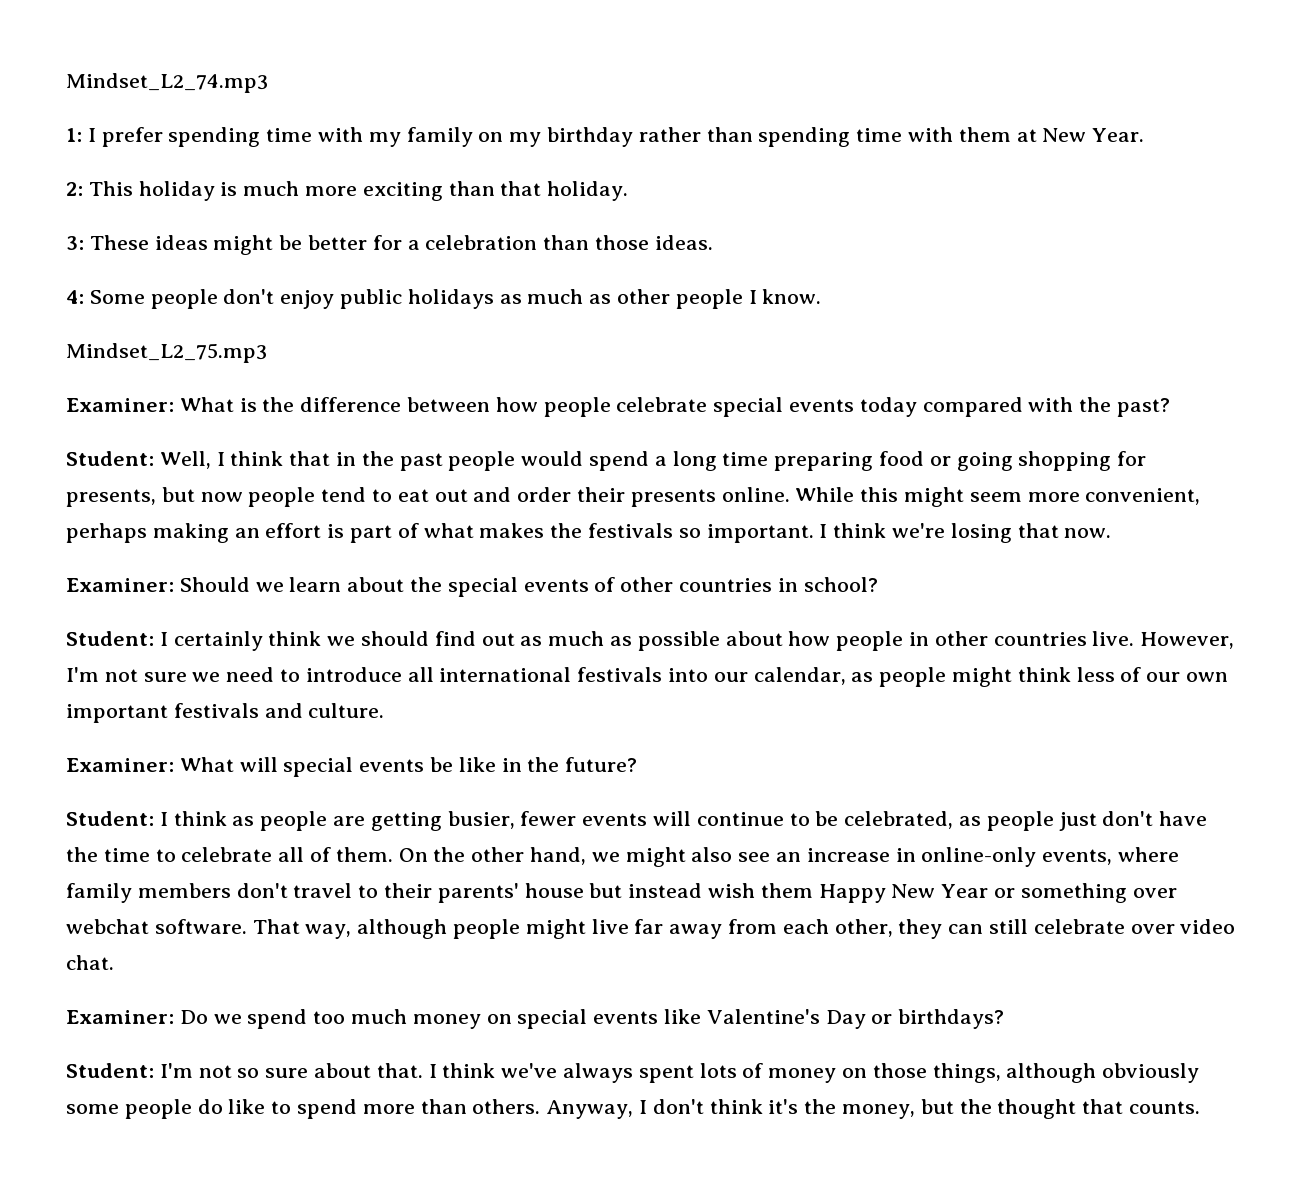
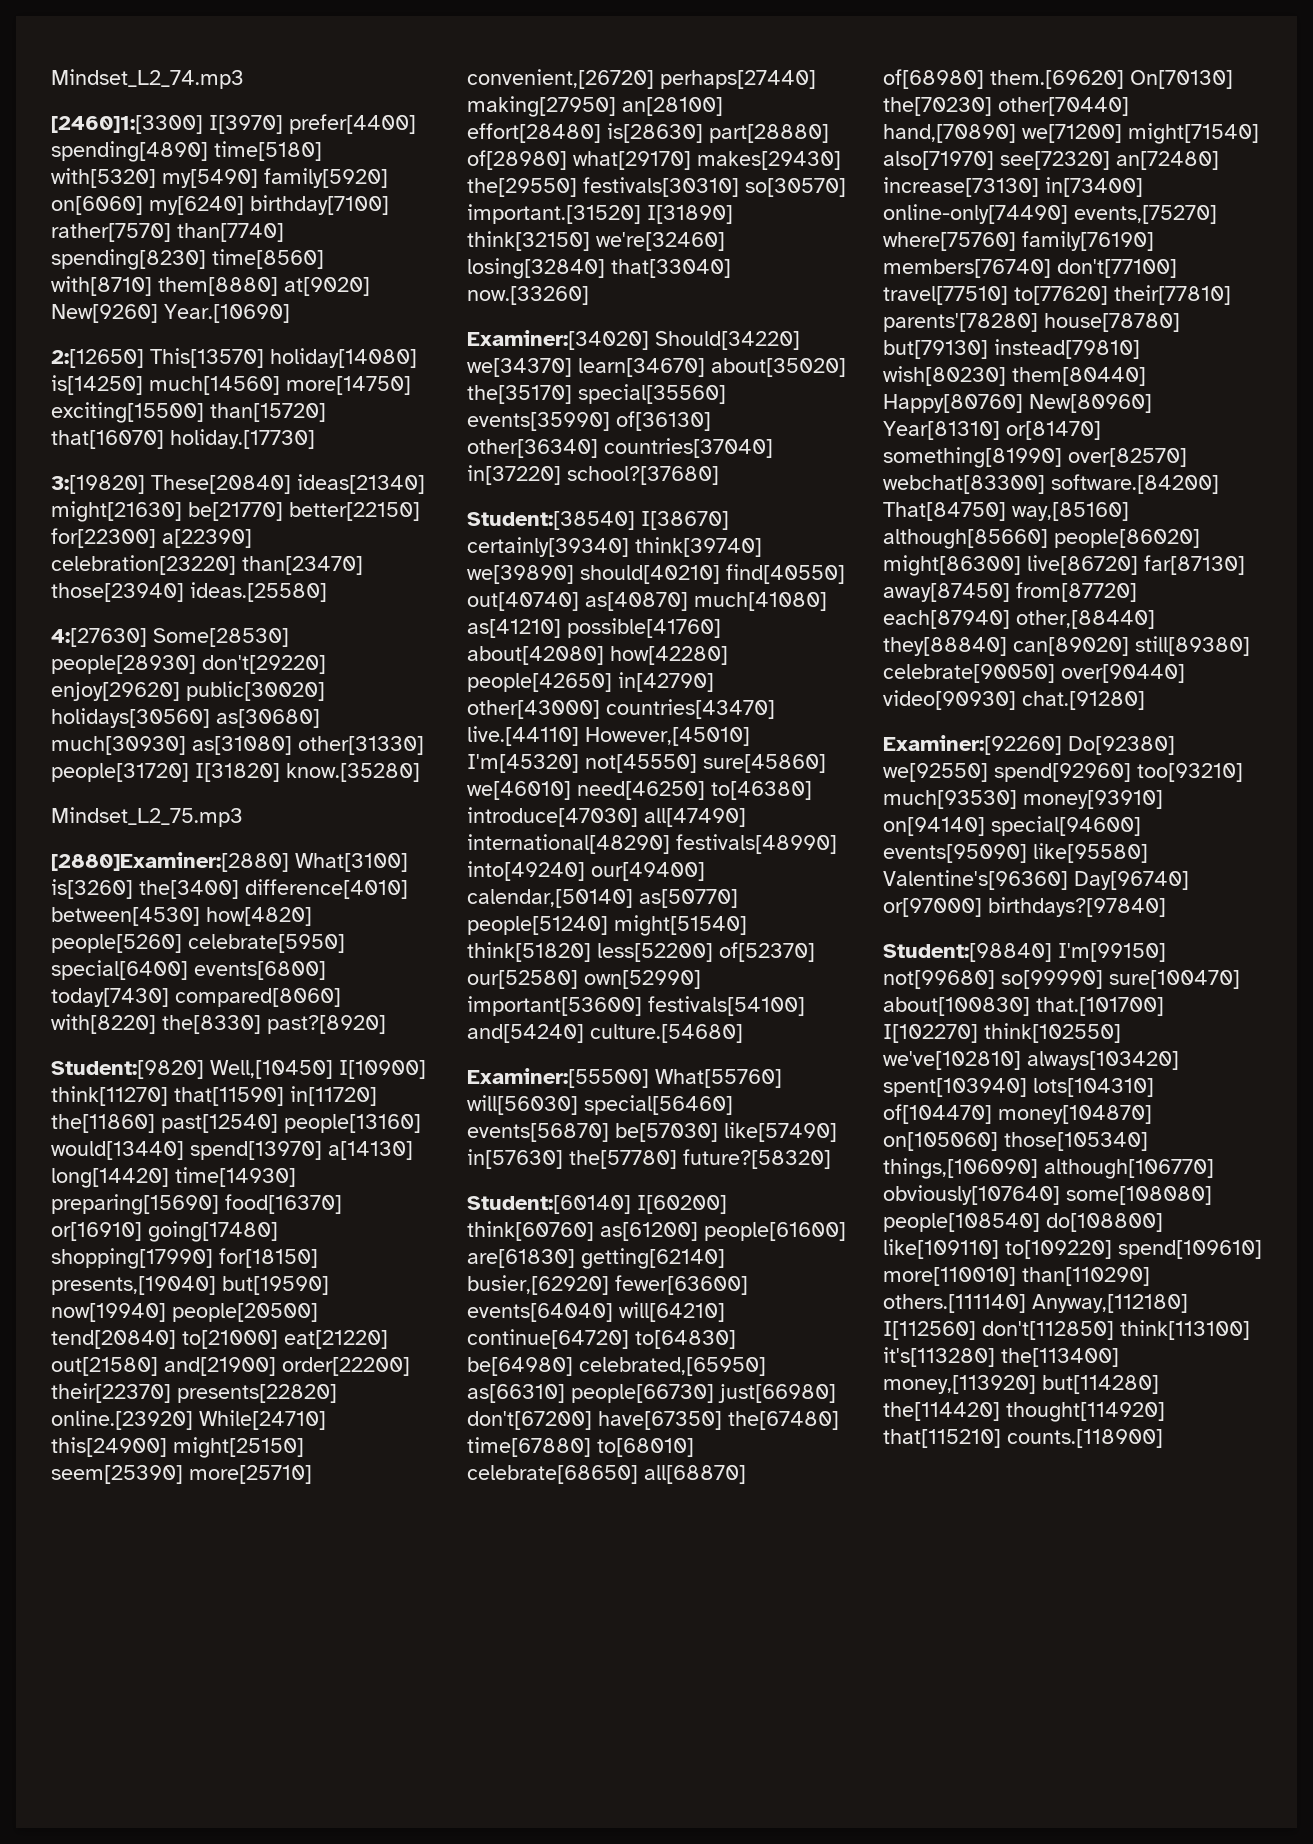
- 1: I prefer spending time with my family on my birthday rather than spending time with them at New Year.
- 2: This holiday is much more exciting than that holiday.
- 3: These ideas might be better for a celebration than those ideas.
- 4: Some people don't enjoy public holidays as much as other people I know.
+ [2460]1:[3300] I[3970] prefer[4400] spending[4890] time[5180] with[5320] my[5490] family[5920] on[6060] my[6240] birthday[7100] rather[7570] than[7740] spending[8230] time[8560] with[8710] them[8880] at[9020] New[9260] Year.[10690]
+ 2:[12650] This[13570] holiday[14080] is[14250] much[14560] more[14750] exciting[15500] than[15720] that[16070] holiday.[17730]
+ 3:[19820] These[20840] ideas[21340] might[21630] be[21770] better[22150] for[22300] a[22390] celebration[23220] than[23470] those[23940] ideas.[25580]
+ 4:[27630] Some[28530] people[28930] don't[29220] enjoy[29620] public[30020] holidays[30560] as[30680] much[30930] as[31080] other[31330] people[31720] I[31820] know.[35280]
  Mindset_L2_75.mp3
- Examiner: What is the difference between how people celebrate special events today compared with the past?
- Student: Well, I think that in the past people would spend a long time preparing food or going shopping for presents, but now people tend to eat out and order their presents online. While this might seem more convenient, perhaps making an effort is part of what makes the festivals so important. I think we're losing that now.
- Examiner: Should we learn about the special events of other countries in school?
- Student: I certainly think we should find out as much as possible about how people in other countries live. However, I'm not sure we need to introduce all international festivals into our calendar, as people might think less of our own important festivals and culture.
- Examiner: What will special events be like in the future?
- Student: I think as people are getting busier, fewer events will continue to be celebrated, as people just don't have the time to celebrate all of them. On the other hand, we might also see an increase in online-only events, where family members don't travel to their parents' house but instead wish them Happy New Year or something over webchat software. That way, although people might live far away from each other, they can still celebrate over video chat.
- Examiner: Do we spend too much money on special events like Valentine's Day or birthdays?
- Student: I'm not so sure about that. I think we've always spent lots of money on those things, although obviously some people do like to spend more than others. Anyway, I don't think it's the money, but the thought that counts.
+ [2880]Examiner:[2880] What[3100] is[3260] the[3400] difference[4010] between[4530] how[4820] people[5260] celebrate[5950] special[6400] events[6800] today[7430] compared[8060] with[8220] the[8330] past?[8920]
+ Student:[9820] Well,[10450] I[10900] think[11270] that[11590] in[11720] the[11860] past[12540] people[13160] would[13440] spend[13970] a[14130] long[14420] time[14930] preparing[15690] food[16370] or[16910] going[17480] shopping[17990] for[18150] presents,[19040] but[19590] now[19940] people[20500] tend[20840] to[21000] eat[21220] out[21580] and[21900] order[22200] their[22370] presents[22820] online.[23920] While[24710] this[24900] might[25150] seem[25390] more[25710] convenient,[26720] perhaps[27440] making[27950] an[28100] effort[28480] is[28630] part[28880] of[28980] what[29170] makes[29430] the[29550] festivals[30310] so[30570] important.[31520] I[31890] think[32150] we're[32460] losing[32840] that[33040] now.[33260]
+ Examiner:[34020] Should[34220] we[34370] learn[34670] about[35020] the[35170] special[35560] events[35990] of[36130] other[36340] countries[37040] in[37220] school?[37680]
+ Student:[38540] I[38670] certainly[39340] think[39740] we[39890] should[40210] find[40550] out[40740] as[40870] much[41080] as[41210] possible[41760] about[42080] how[42280] people[42650] in[42790] other[43000] countries[43470] live.[44110] However,[45010] I'm[45320] not[45550] sure[45860] we[46010] need[46250] to[46380] introduce[47030] all[47490] international[48290] festivals[48990] into[49240] our[49400] calendar,[50140] as[50770] people[51240] might[51540] think[51820] less[52200] of[52370] our[52580] own[52990] important[53600] festivals[54100] and[54240] culture.[54680]
+ Examiner:[55500] What[55760] will[56030] special[56460] events[56870] be[57030] like[57490] in[57630] the[57780] future?[58320]
+ Student:[60140] I[60200] think[60760] as[61200] people[61600] are[61830] getting[62140] busier,[62920] fewer[63600] events[64040] will[64210] continue[64720] to[64830] be[64980] celebrated,[65950] as[66310] people[66730] just[66980] don't[67200] have[67350] the[67480] time[67880] to[68010] celebrate[68650] all[68870] of[68980] them.[69620] On[70130] the[70230] other[70440] hand,[70890] we[71200] might[71540] also[71970] see[72320] an[72480] increase[73130] in[73400] online-only[74490] events,[75270] where[75760] family[76190] members[76740] don't[77100] travel[77510] to[77620] their[77810] parents'[78280] house[78780] but[79130] instead[79810] wish[80230] them[80440] Happy[80760] New[80960] Year[81310] or[81470] something[81990] over[82570] webchat[83300] software.[84200] That[84750] way,[85160] although[85660] people[86020] might[86300] live[86720] far[87130] away[87450] from[87720] each[87940] other,[88440] they[88840] can[89020] still[89380] celebrate[90050] over[90440] video[90930] chat.[91280]
+ Examiner:[92260] Do[92380] we[92550] spend[92960] too[93210] much[93530] money[93910] on[94140] special[94600] events[95090] like[95580] Valentine's[96360] Day[96740] or[97000] birthdays?[97840]
+ Student:[98840] I'm[99150] not[99680] so[99990] sure[100470] about[100830] that.[101700] I[102270] think[102550] we've[102810] always[103420] spent[103940] lots[104310] of[104470] money[104870] on[105060] those[105340] things,[106090] although[106770] obviously[107640] some[108080] people[108540] do[108800] like[109110] to[109220] spend[109610] more[110010] than[110290] others.[111140] Anyway,[112180] I[112560] don't[112850] think[113100] it's[113280] the[113400] money,[113920] but[114280] the[114420] thought[114920] that[115210] counts.[118900]

